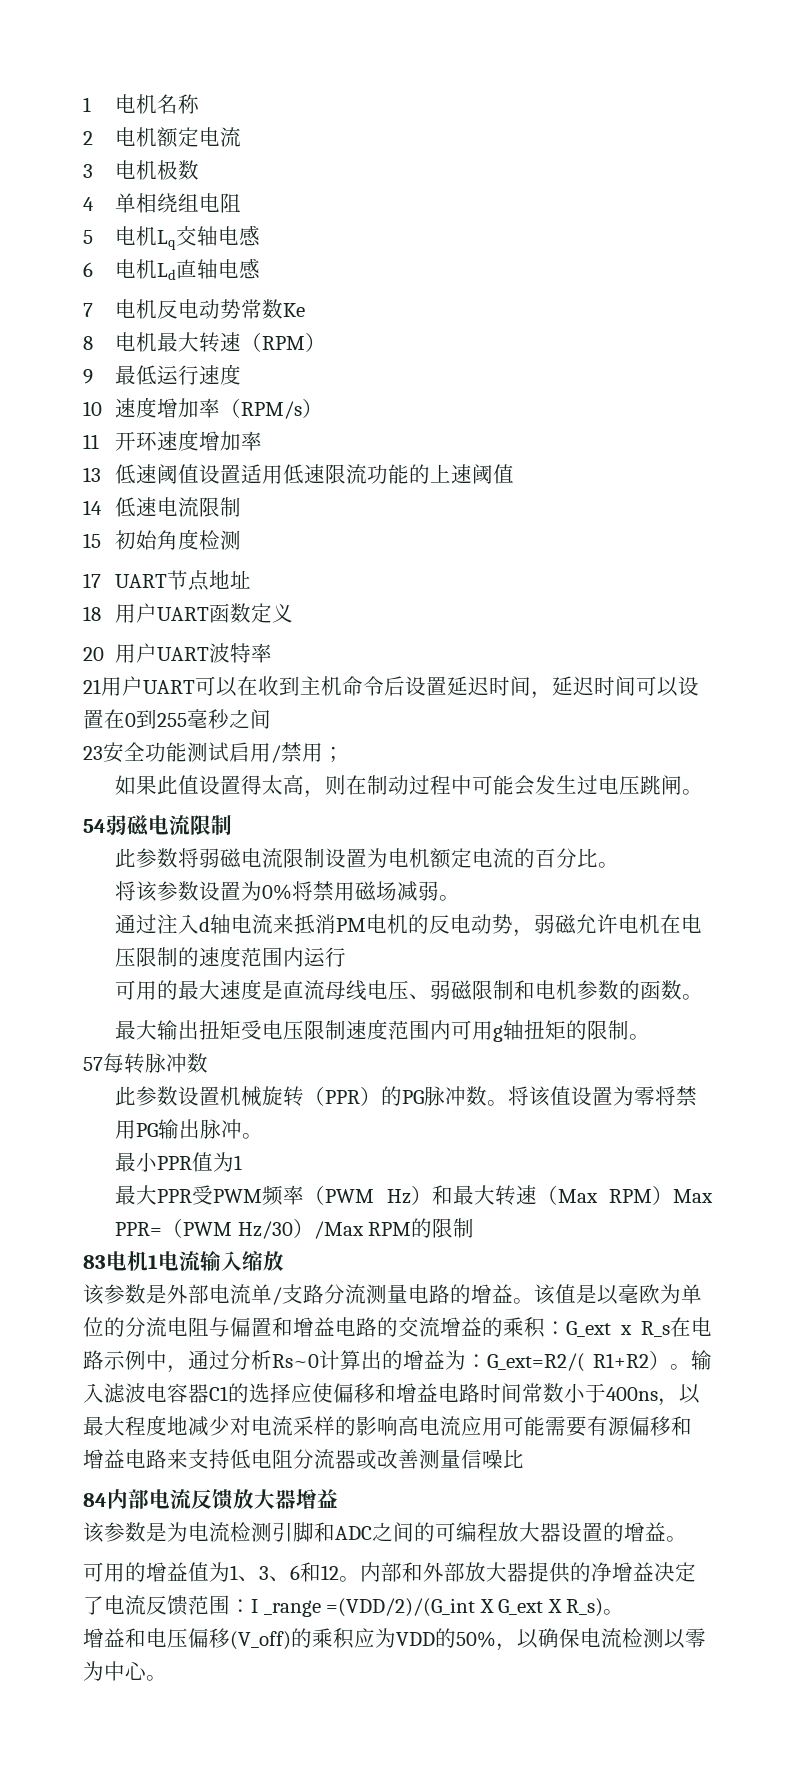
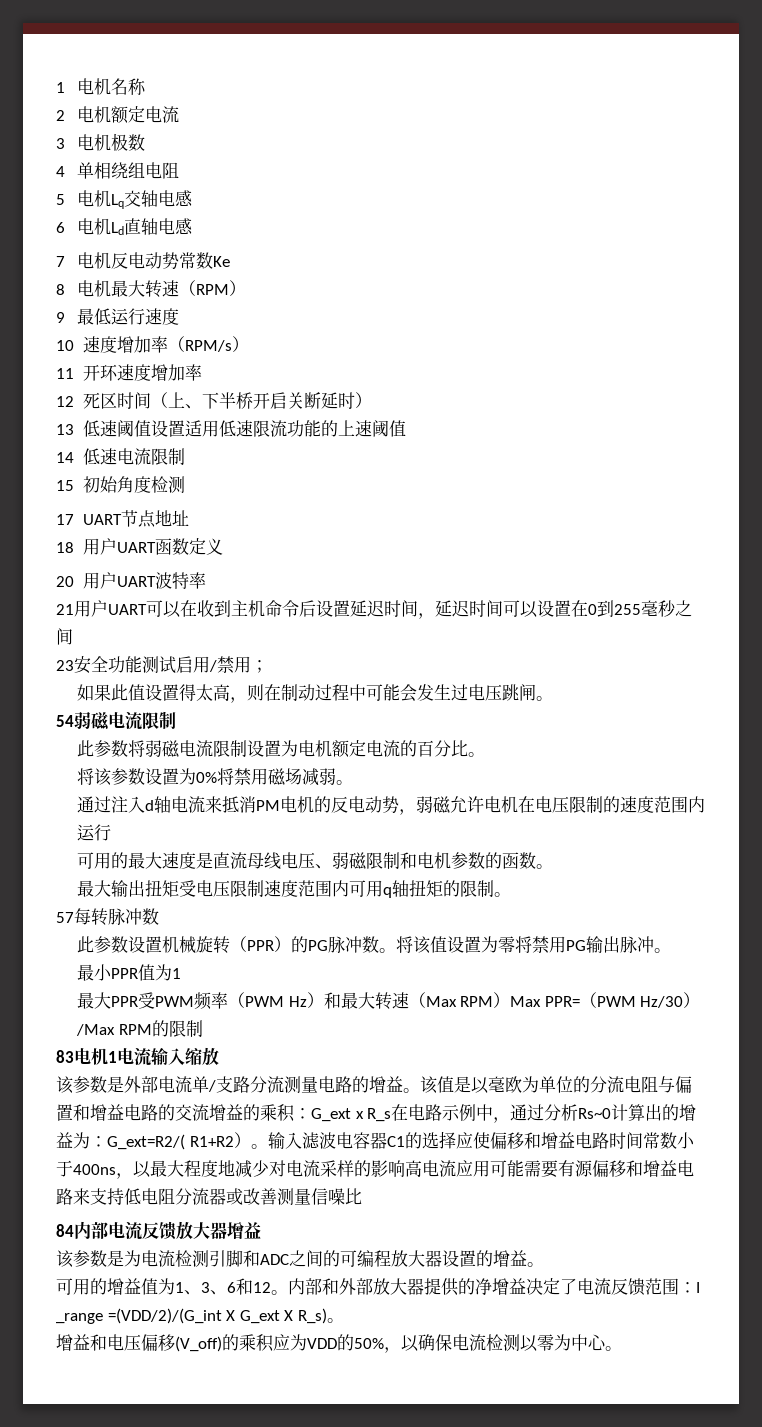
+ 12死区时间（上、下半桥开启关断延时）
- 最大输出扭矩受电压限制速度范围内可用g轴扭矩的限制。
+ 最大输出扭矩受电压限制速度范围内可用q轴扭矩的限制。

